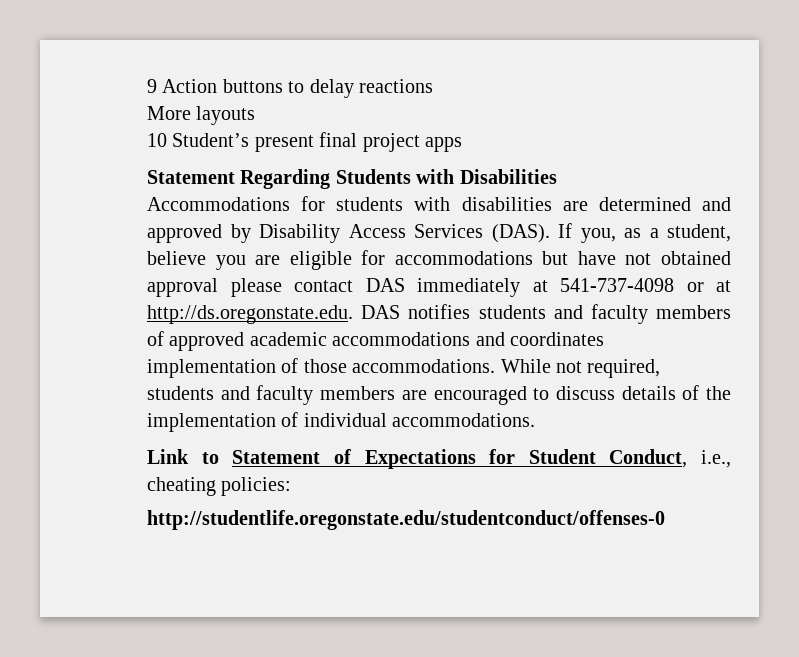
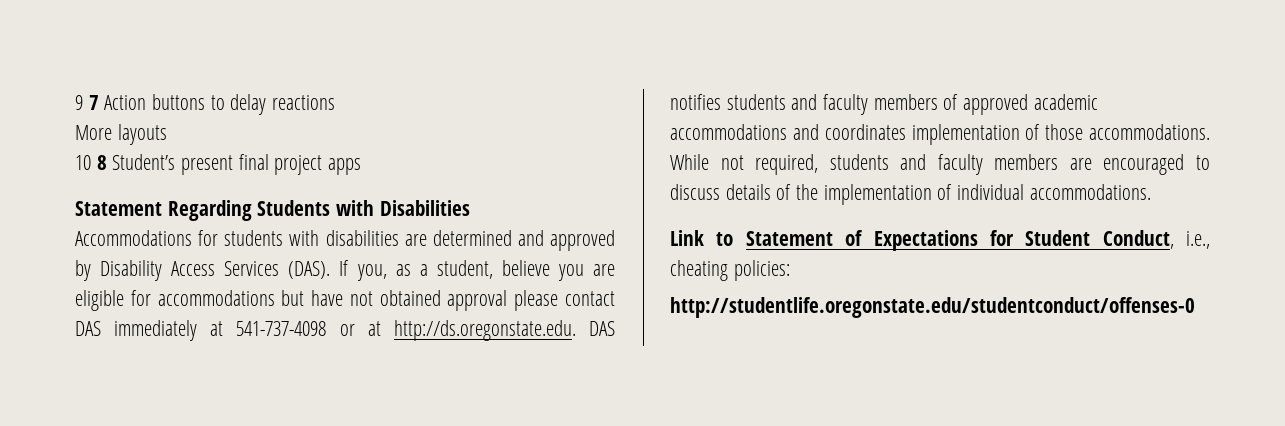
- 9 Action buttons to delay reactions
+ 9 7 Action buttons to delay reactions
- 10 Student’s present final project apps
+ 10 8 Student’s present final project apps

